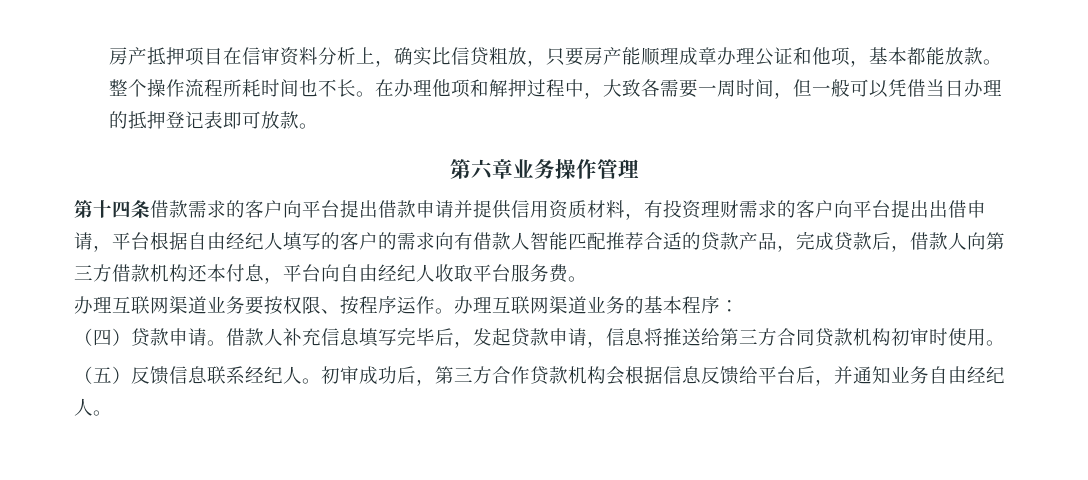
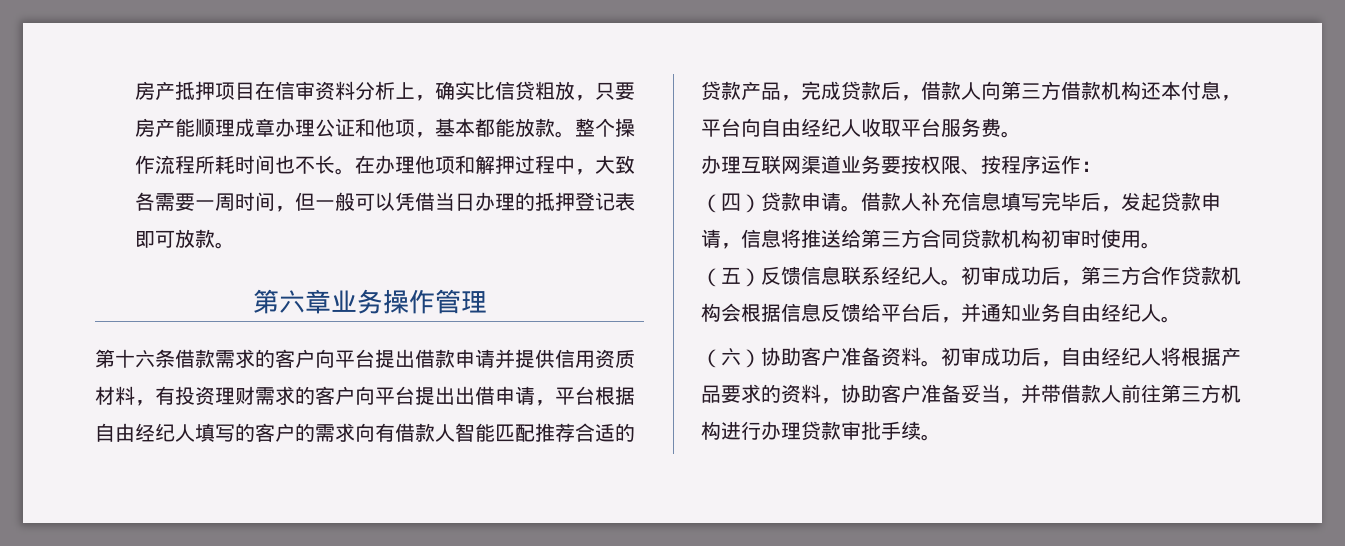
- 第十四条借款需求的客户向平台提出借款申请并提供信用资质材料，有投资理财需求的客户向平台提出出借申请，平台根据自由经纪人填写的客户的需求向有借款人智能匹配推荐合适的贷款产品，完成贷款后，借款人向第三方借款机构还本付息，平台向自由经纪人收取平台服务费。
+ 第十六条借款需求的客户向平台提出借款申请并提供信用资质材料，有投资理财需求的客户向平台提出出借申请，平台根据自由经纪人填写的客户的需求向有借款人智能匹配推荐合适的贷款产品，完成贷款后，借款人向第三方借款机构还本付息，平台向自由经纪人收取平台服务费。
- 办理互联网渠道业务要按权限、按程序运作。办理互联网渠道业务的基本程序：
+ 办理互联网渠道业务要按权限、按程序运作：
+ （六）协助客户准备资料。初审成功后，自由经纪人将根据产品要求的资料，协助客户准备妥当，并带借款人前往第三方机构进行办理贷款审批手续。

